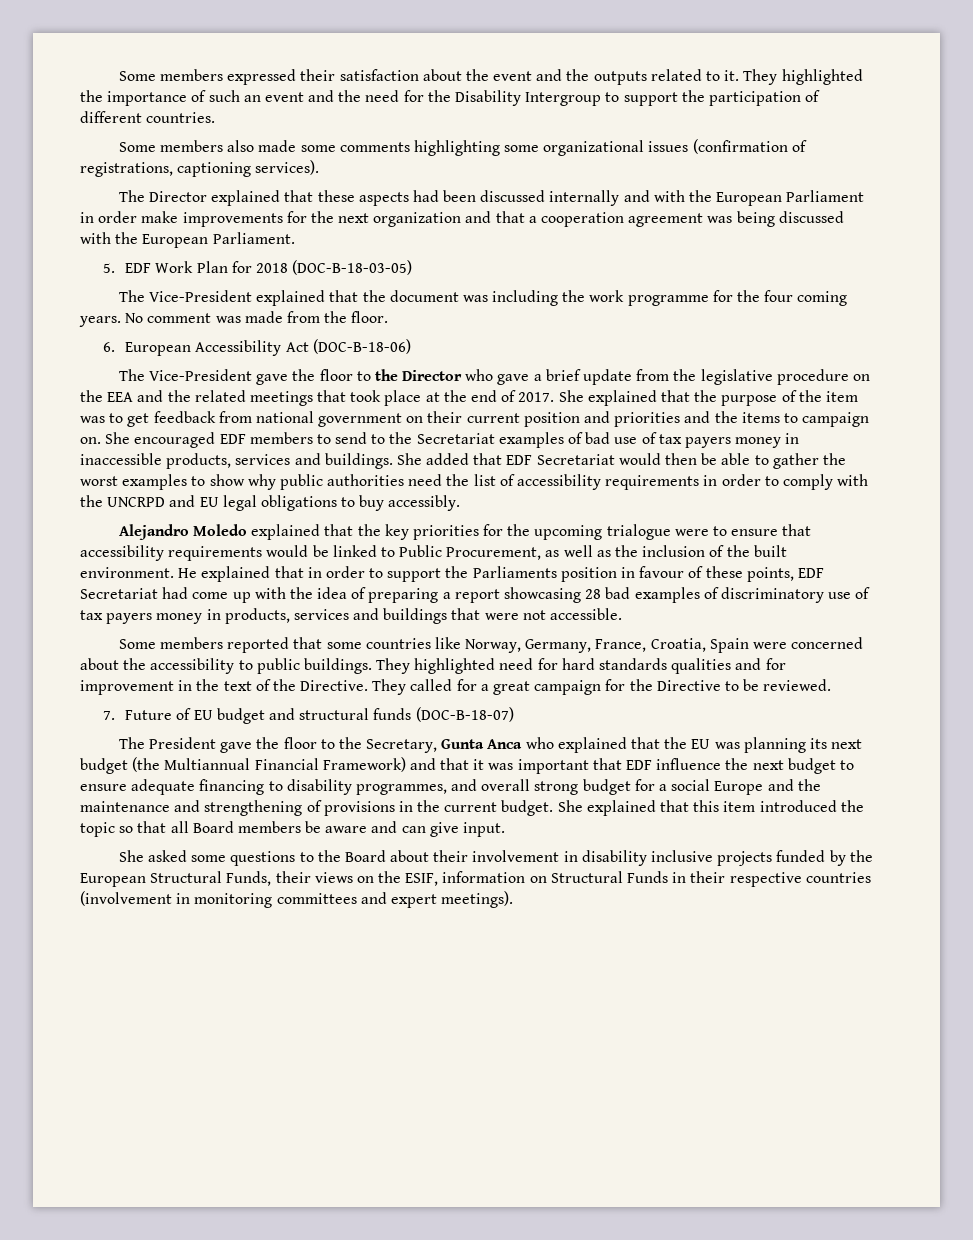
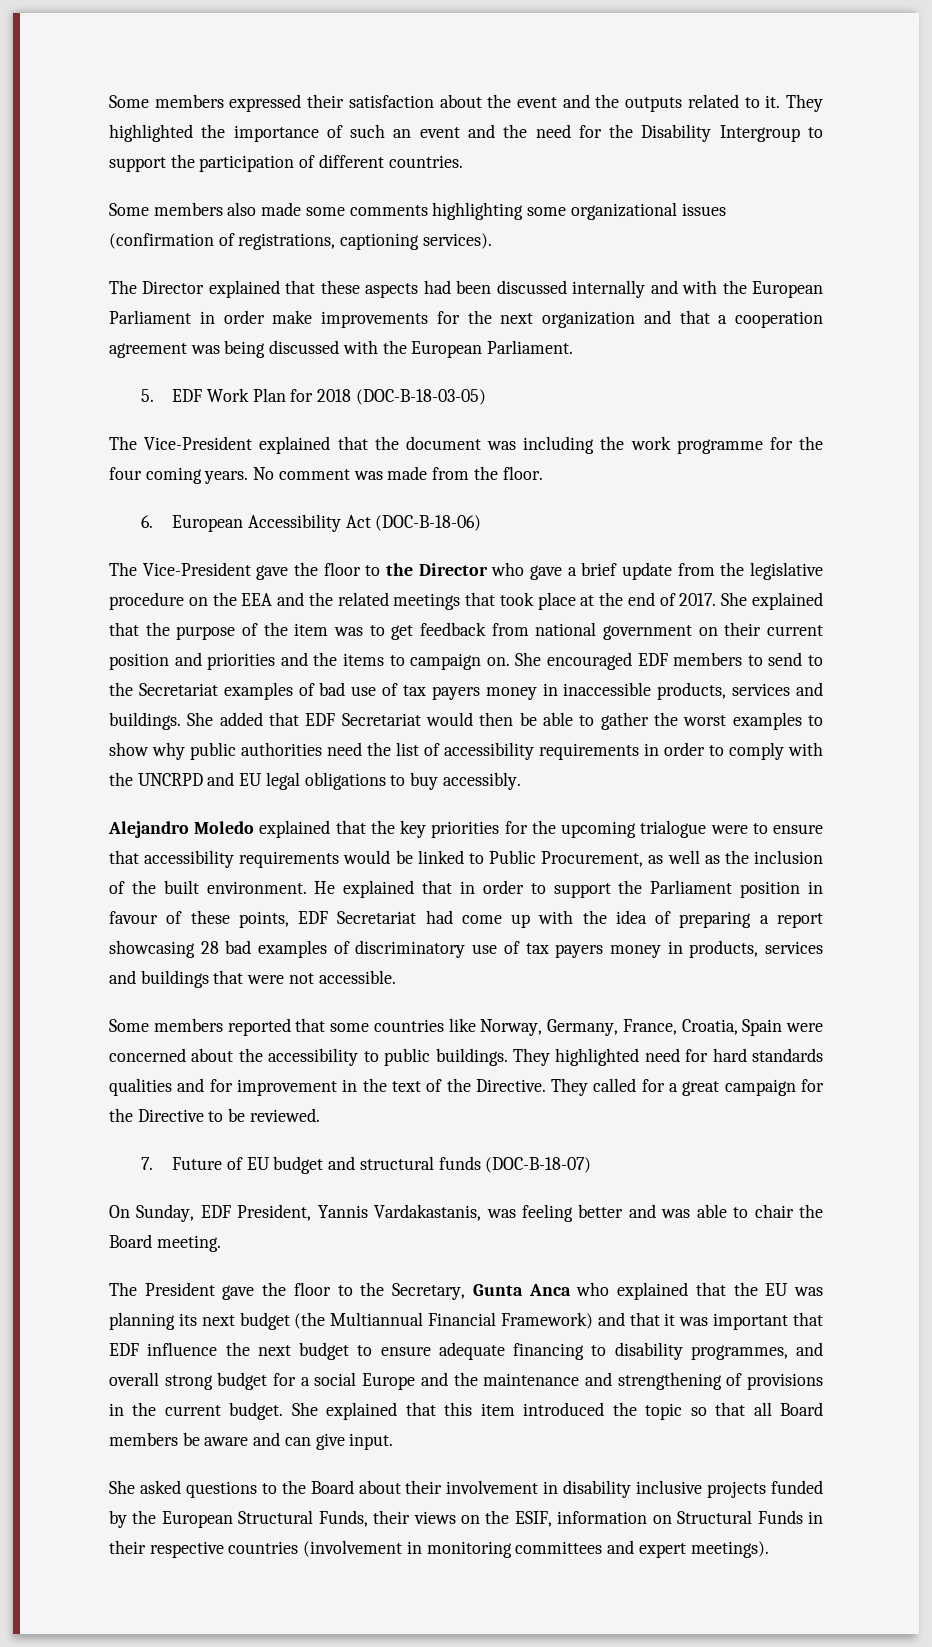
- He explained that in order to support the Parliaments position in favour of these points, EDF Secretariat had come up with the idea of preparing a report showcasing 28 bad examples of discriminatory use of tax payers money in products, services and buildings that were not accessible.
+ He explained that in order to support the Parliament position in favour of these points, EDF Secretariat had come up with the idea of preparing a report showcasing 28 bad examples of discriminatory use of tax payers money in products, services and buildings that were not accessible.
+ On Sunday, EDF President, Yannis Vardakastanis, was feeling better and was able to chair the Board meeting.
- She asked some questions to the Board about their involvement in disability inclusive projects funded by the European Structural Funds, their views on the ESIF, information on Structural Funds in their respective countries (involvement in monitoring committees and expert meetings).
+ She asked questions to the Board about their involvement in disability inclusive projects funded by the European Structural Funds, their views on the ESIF, information on Structural Funds in their respective countries (involvement in monitoring committees and expert meetings).

